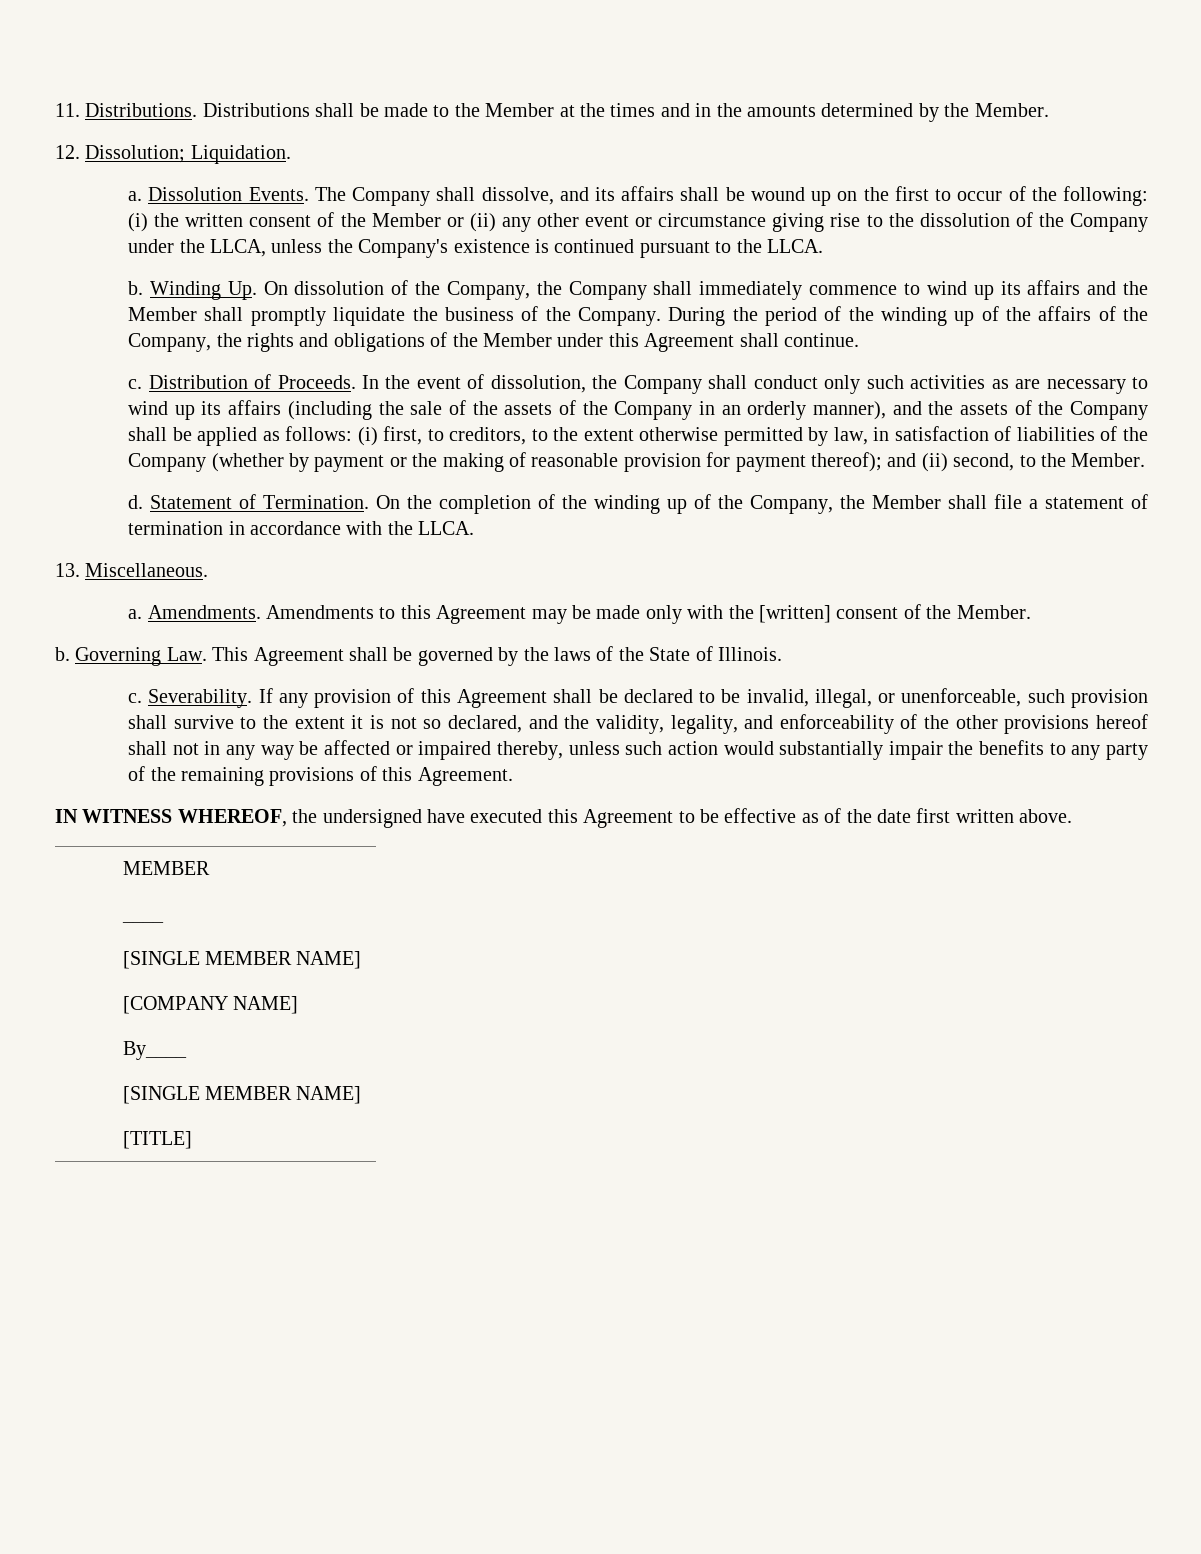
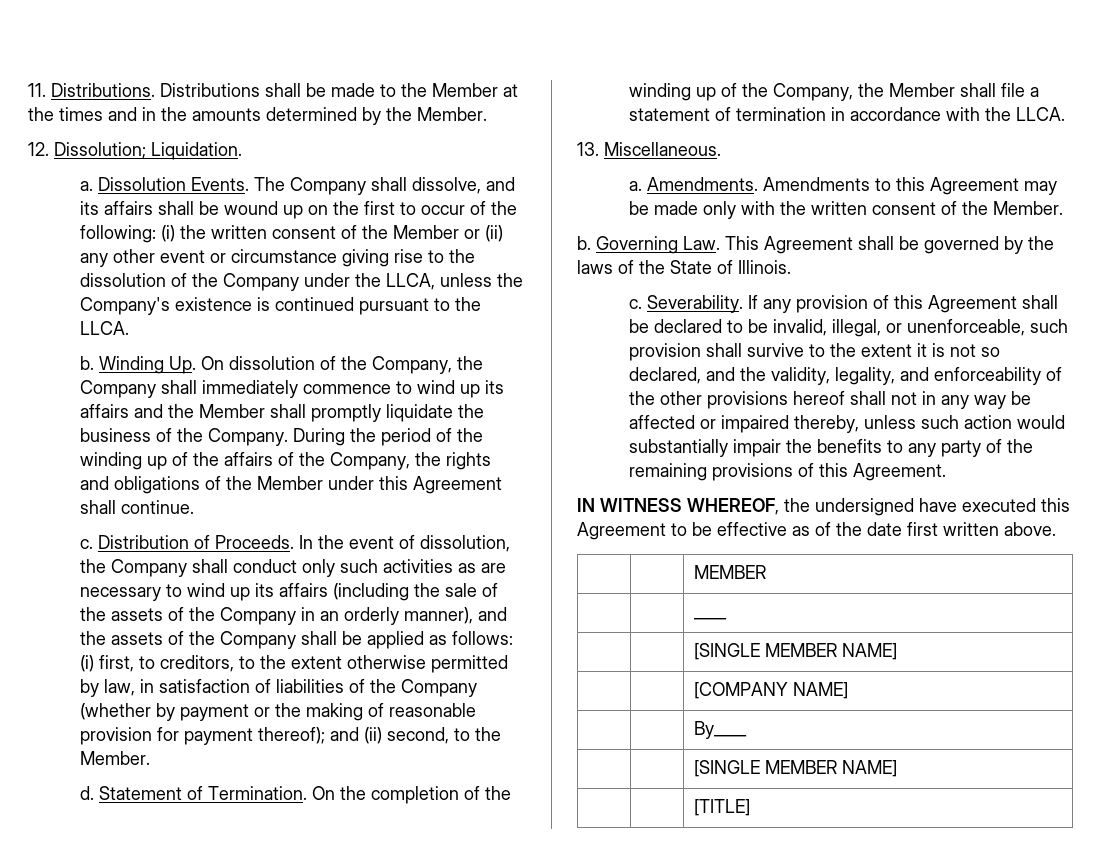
- Amendments to this Agreement may be made only with the [written] consent of the Member.
+ Amendments to this Agreement may be made only with the written consent of the Member.

